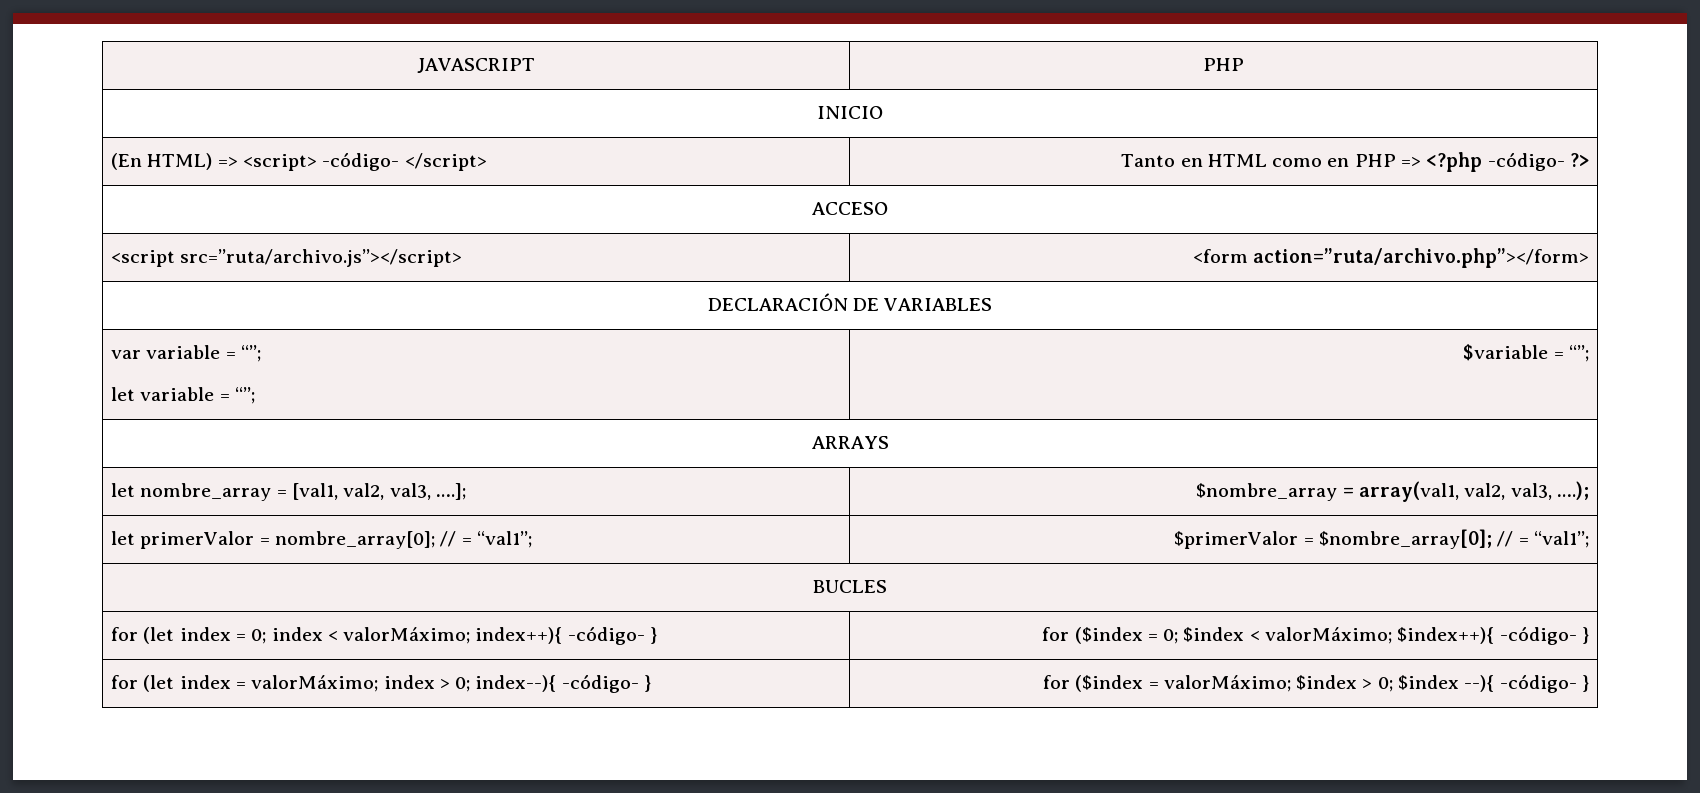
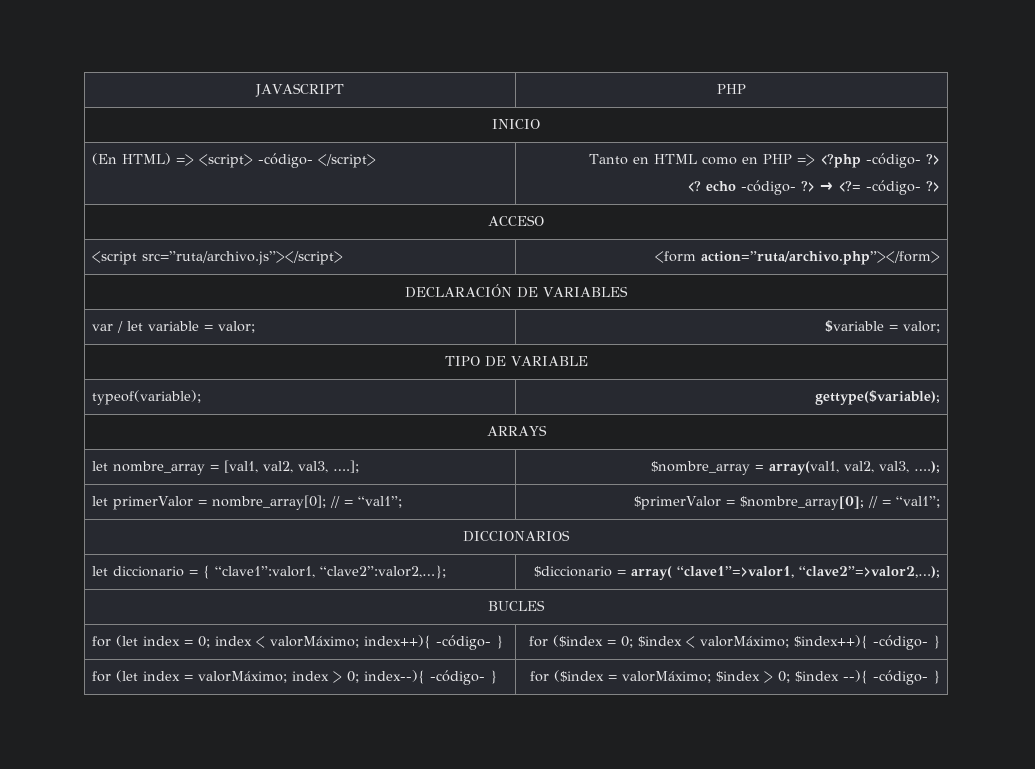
  (En HTML) => <script> -código- </script> | Tanto en HTML como en PHP => <?php -código- ?>
+ <? echo -código- ?> → <?= -código- ?>
- var variable = “”;
- let variable = “”; | $variable = “”;
+ var / let variable = valor; | $variable = valor;
+ TIPO DE VARIABLE
+ typeof(variable); | gettype($variable);
+ DICCIONARIOS
+ let diccionario = { “clave1”:valor1, “clave2”:valor2,…}; | $diccionario = array( “clave1”=>valor1, “clave2”=>valor2,…);

